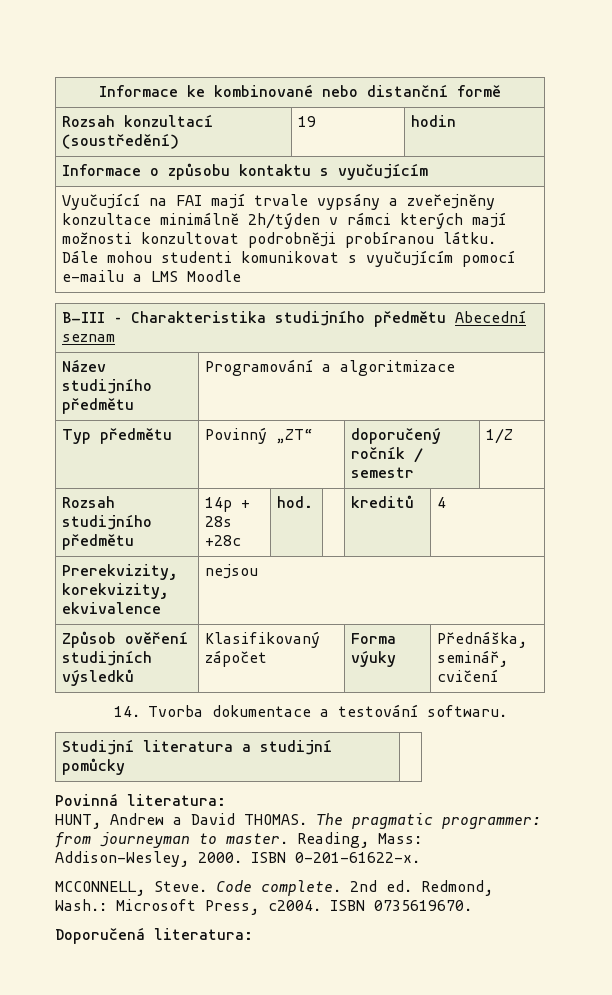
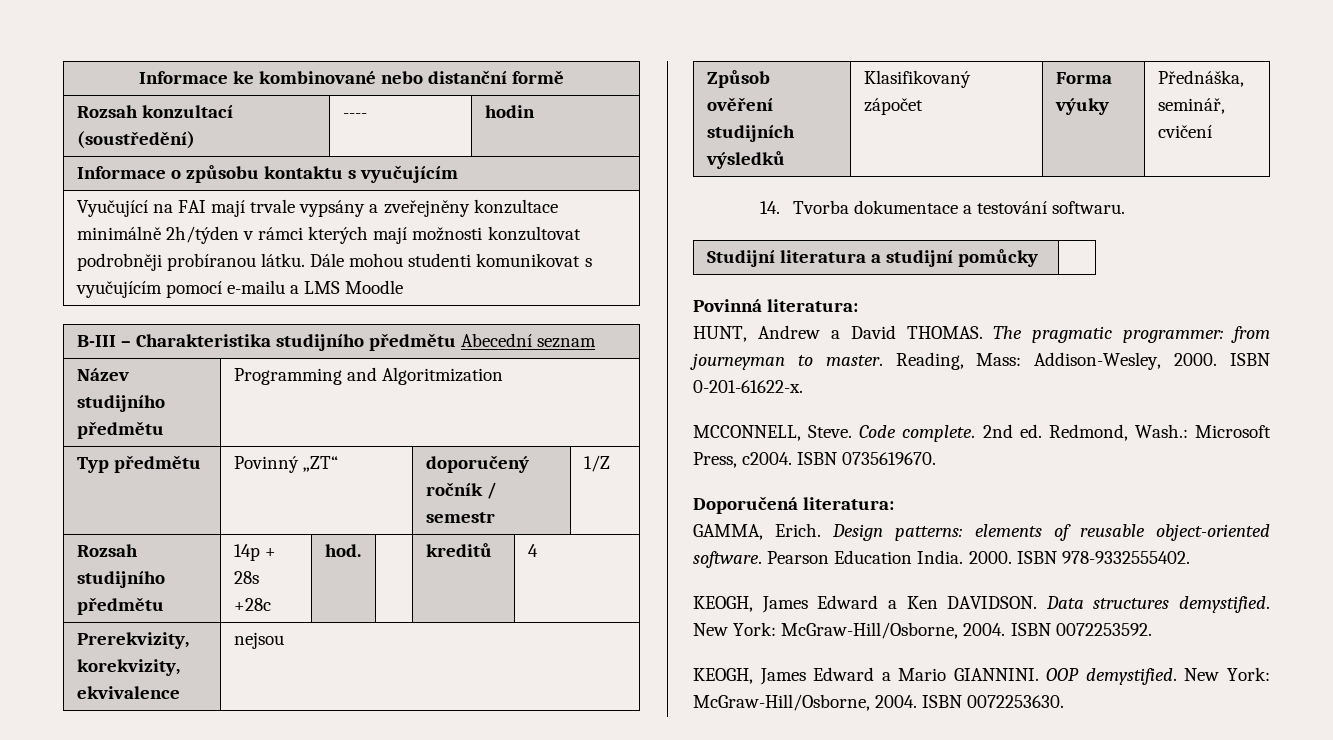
- Rozsah konzultací (soustředění) | 19 | hodin
+ Rozsah konzultací (soustředění) | ---- | hodin
- Název studijního předmětu | Programování a algoritmizace
+ Název studijního předmětu | Programming and Algoritmization
+ GAMMA, Erich. Design patterns: elements of reusable object-oriented software. Pearson Education India. 2000. ISBN 978-9332555402.
+ KEOGH, James Edward a Ken DAVIDSON. Data structures demystified. New York: McGraw-Hill/Osborne, 2004. ISBN 0072253592.
+ KEOGH, James Edward a Mario GIANNINI. OOP demystified. New York: McGraw-Hill/Osborne, 2004. ISBN 0072253630.

